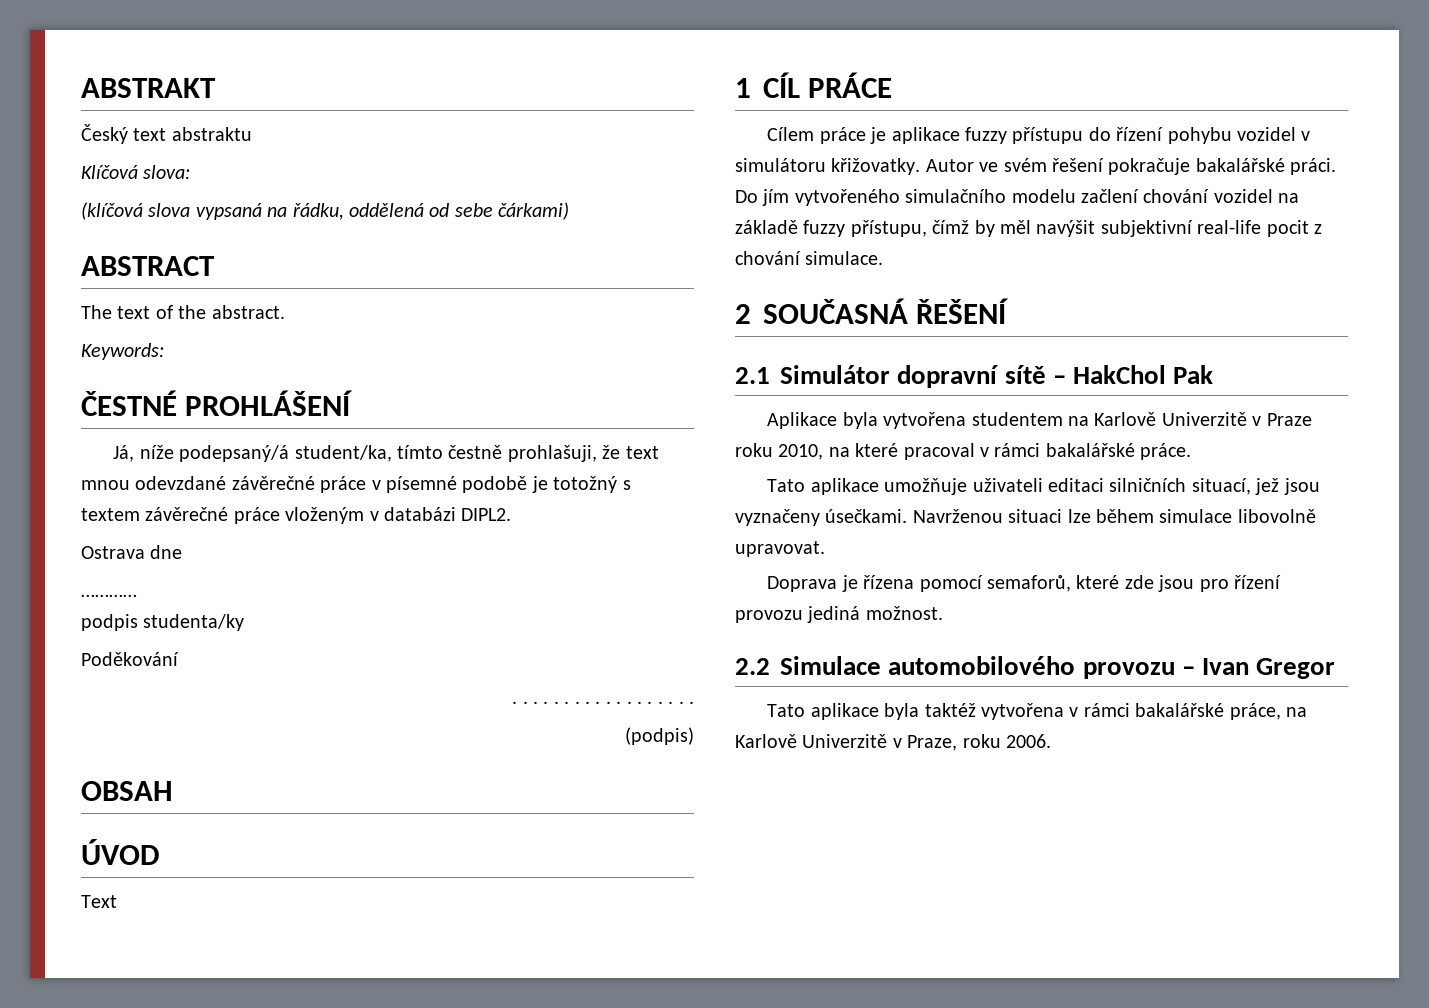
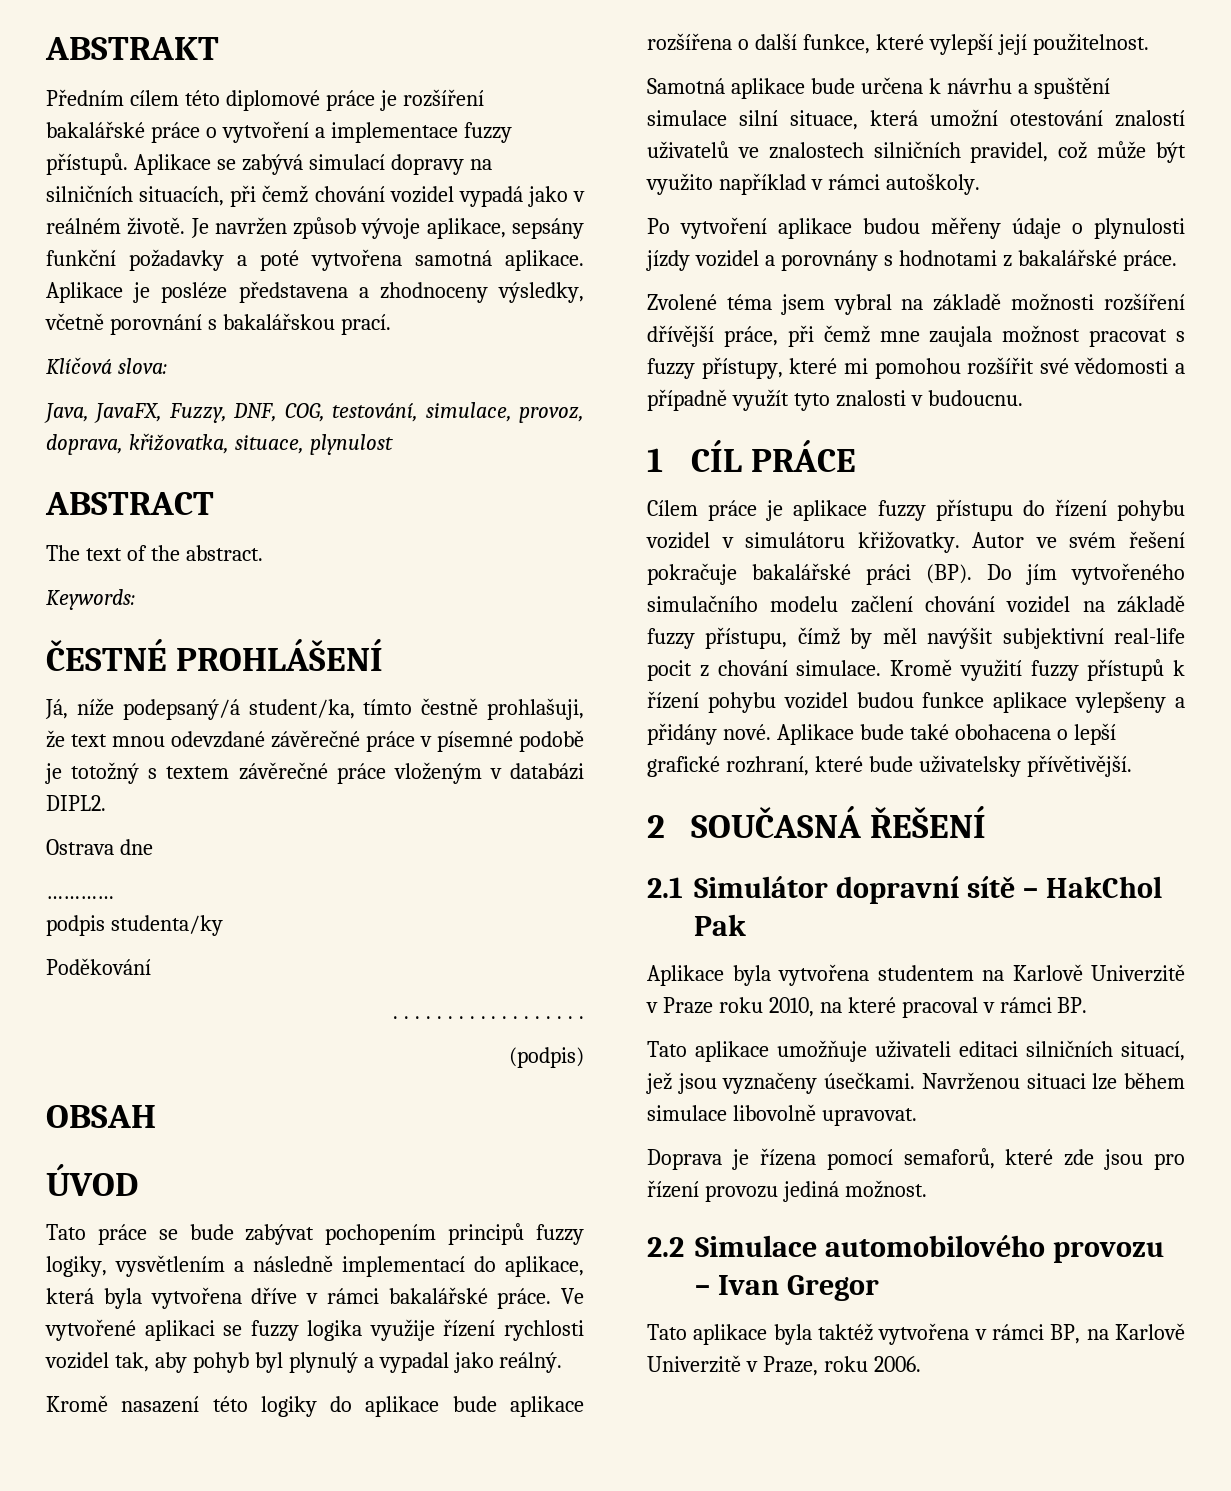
- Český text abstraktu
+ Předním cílem této diplomové práce je rozšíření bakalářské práce o vytvoření a implementace fuzzy přístupů. Aplikace se zabývá simulací dopravy na silničních situacích, při čemž chování vozidel vypadá jako v reálném životě. Je navržen způsob vývoje aplikace, sepsány funkční požadavky a poté vytvořena samotná aplikace. Aplikace je posléze představena a zhodnoceny výsledky, včetně porovnání s bakalářskou prací.
  Klíčová slova:
- (klíčová slova vypsaná na řádku, oddělená od sebe čárkami)
+ Java, JavaFX, Fuzzy, DNF, COG, testování, simulace, provoz, doprava, křižovatka, situace, plynulost
- Text
+ Tato práce se bude zabývat pochopením principů fuzzy logiky, vysvětlením a následně implementací do aplikace, která byla vytvořena dříve v rámci bakalářské práce. Ve vytvořené aplikaci se fuzzy logika využije řízení rychlosti vozidel tak, aby pohyb byl plynulý a vypadal jako reálný.
+ Kromě nasazení této logiky do aplikace bude aplikace rozšířena o další funkce, které vylepší její použitelnost.
+ Samotná aplikace bude určena k návrhu a spuštění simulace silní situace, která umožní otestování znalostí uživatelů ve znalostech silničních pravidel, což může být využito například v rámci autoškoly.
+ Po vytvoření aplikace budou měřeny údaje o plynulosti jízdy vozidel a porovnány s hodnotami z bakalářské práce.
+ Zvolené téma jsem vybral na základě možnosti rozšíření dřívější práce, při čemž mne zaujala možnost pracovat s fuzzy přístupy, které mi pomohou rozšířit své vědomosti a případně využít tyto znalosti v budoucnu.
- Autor ve svém řešení pokračuje bakalářské práci. Do jím vytvořeného simulačního modelu začlení chování vozidel na základě fuzzy přístupu, čímž by měl navýšit subjektivní real-life pocit z chování simulace.
+ Autor ve svém řešení pokračuje bakalářské práci (BP). Do jím vytvořeného simulačního modelu začlení chování vozidel na základě fuzzy přístupu, čímž by měl navýšit subjektivní real-life pocit z chování simulace. Kromě využití fuzzy přístupů k řízení pohybu vozidel budou funkce aplikace vylepšeny a přidány nové. Aplikace bude také obohacena o lepší grafické rozhraní, které bude uživatelsky přívětivější.
- Aplikace byla vytvořena studentem na Karlově Univerzitě v Praze roku 2010, na které pracoval v rámci bakalářské práce.
+ Aplikace byla vytvořena studentem na Karlově Univerzitě v Praze roku 2010, na které pracoval v rámci BP.
- Tato aplikace byla taktéž vytvořena v rámci bakalářské práce, na Karlově Univerzitě v Praze, roku 2006.
+ Tato aplikace byla taktéž vytvořena v rámci BP, na Karlově Univerzitě v Praze, roku 2006.

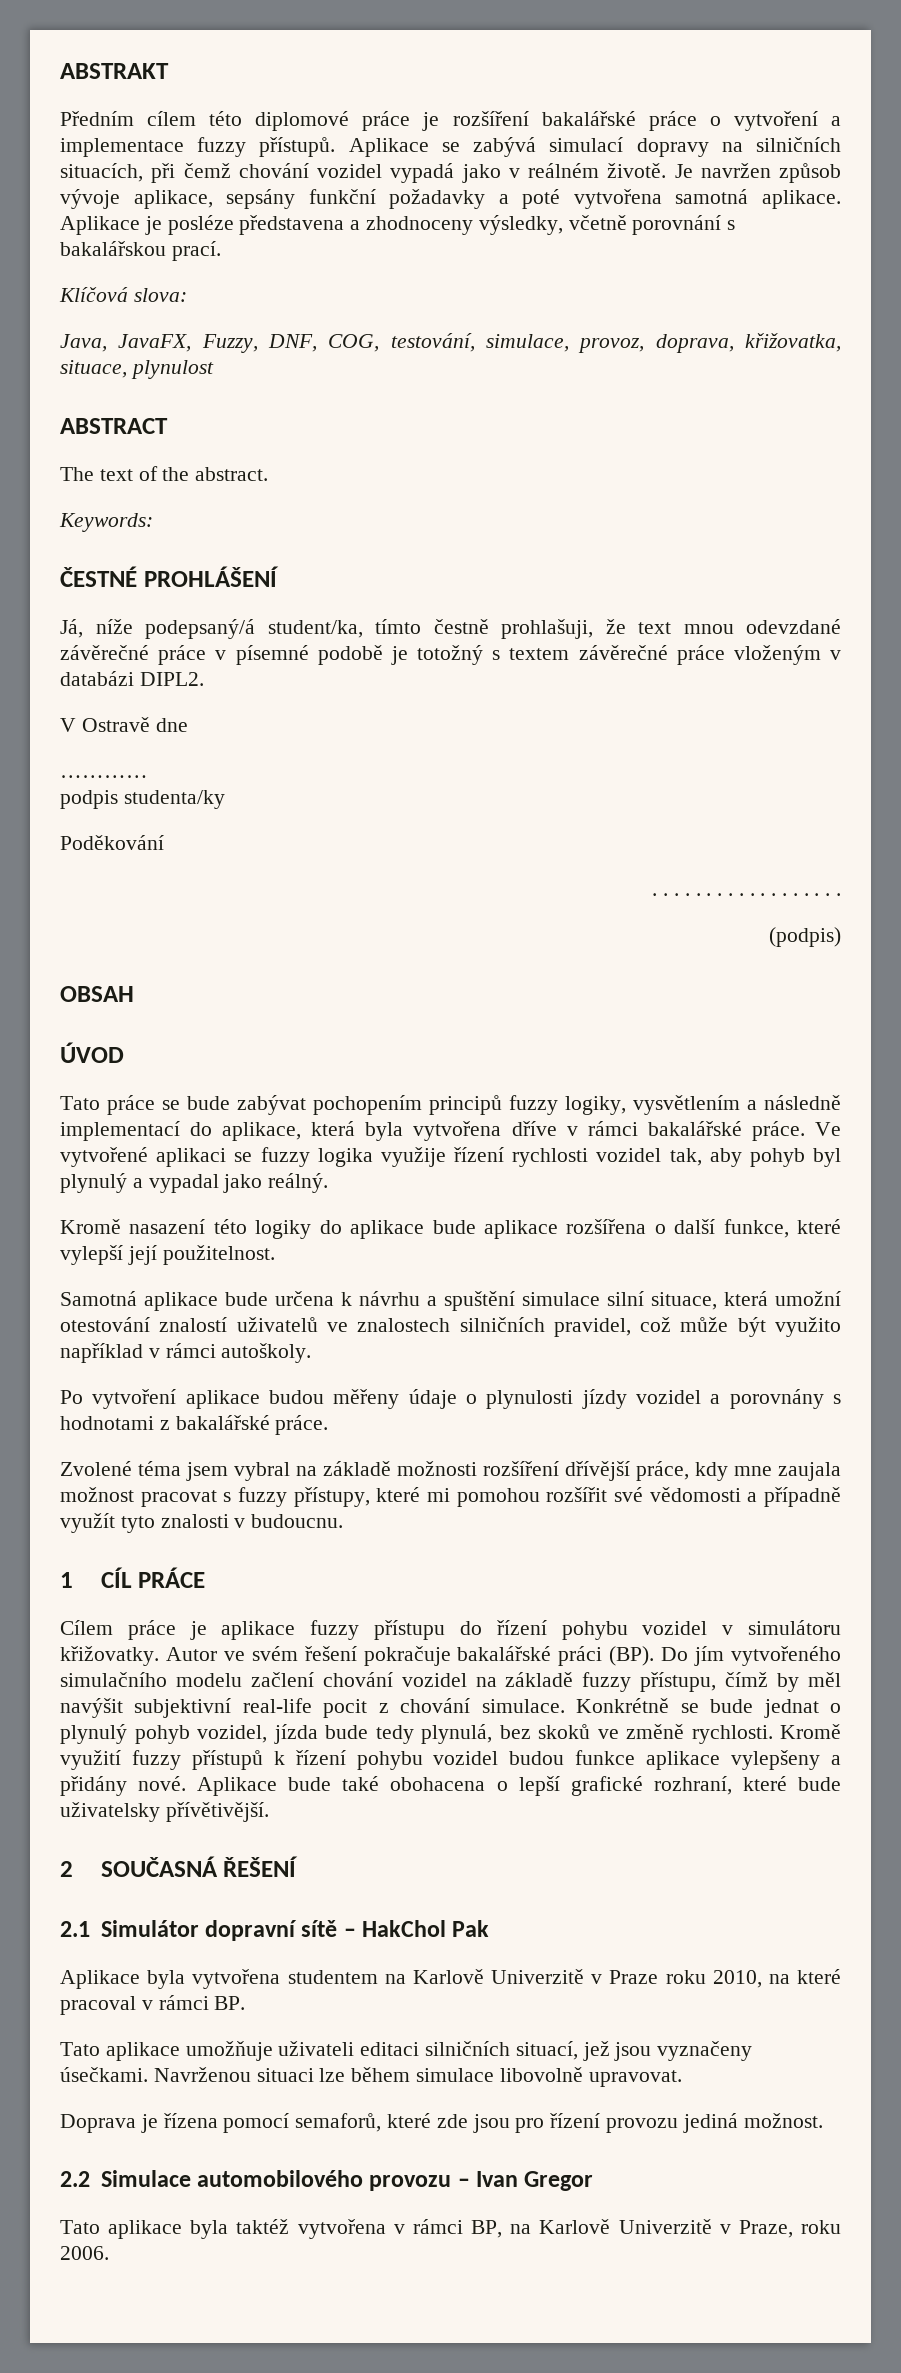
- Ostrava dne
+ V Ostravě dne
- Zvolené téma jsem vybral na základě možnosti rozšíření dřívější práce, při čemž mne zaujala možnost pracovat s fuzzy přístupy, které mi pomohou rozšířit své vědomosti a případně využít tyto znalosti v budoucnu.
+ Zvolené téma jsem vybral na základě možnosti rozšíření dřívější práce, kdy mne zaujala možnost pracovat s fuzzy přístupy, které mi pomohou rozšířit své vědomosti a případně využít tyto znalosti v budoucnu.
+ Konkrétně se bude jednat o plynulý pohyb vozidel, jízda bude tedy plynulá, bez skoků ve změně rychlosti.

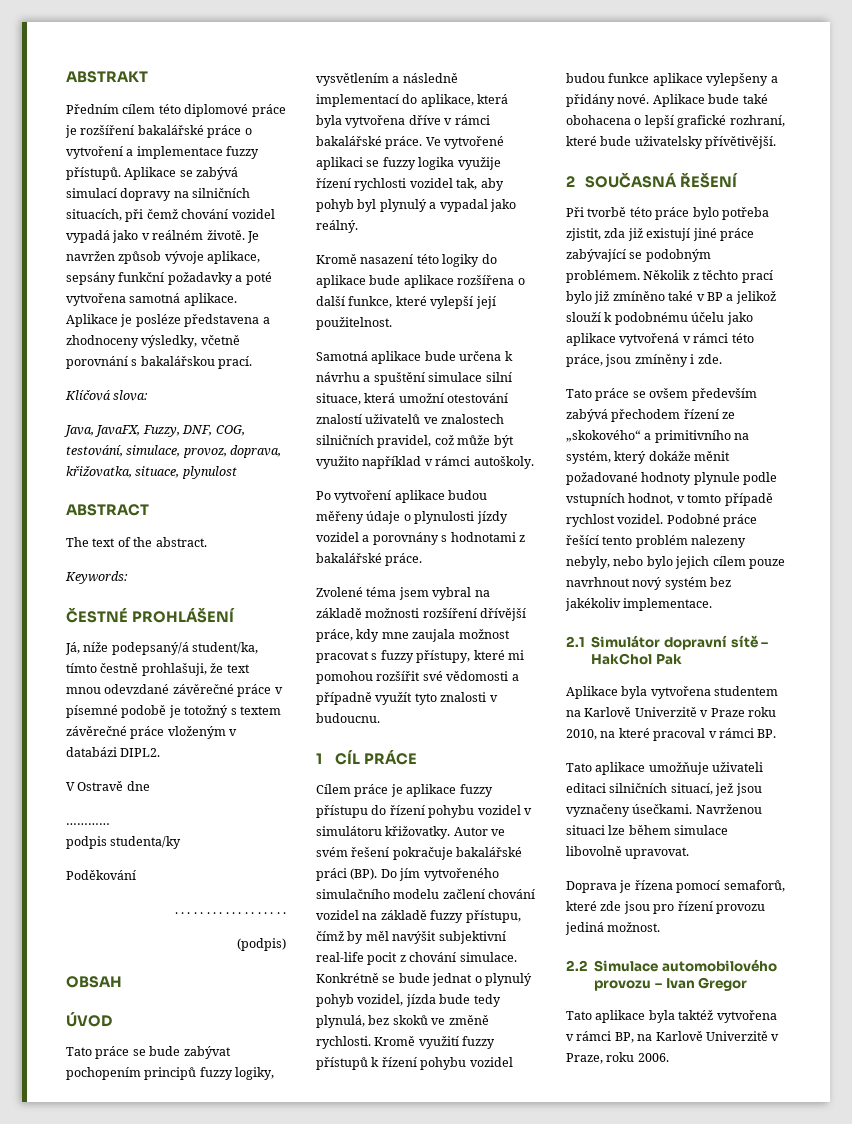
+ Při tvorbě této práce bylo potřeba zjistit, zda již existují jiné práce zabývající se podobným problémem. Několik z těchto prací bylo již zmíněno také v BP a jelikož slouží k podobnému účelu jako aplikace vytvořená v rámci této práce, jsou zmíněny i zde.
+ Tato práce se ovšem především zabývá přechodem řízení ze „skokového“ a primitivního na systém, který dokáže měnit požadované hodnoty plynule podle vstupních hodnot, v tomto případě rychlost vozidel. Podobné práce řešící tento problém nalezeny nebyly, nebo bylo jejich cílem pouze navrhnout nový systém bez jakékoliv implementace.

